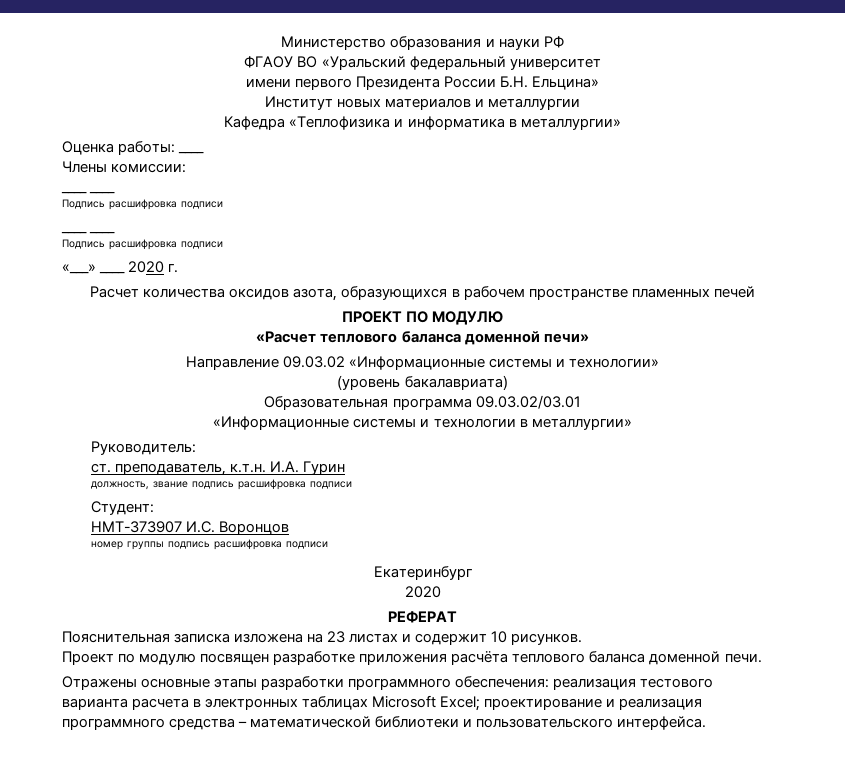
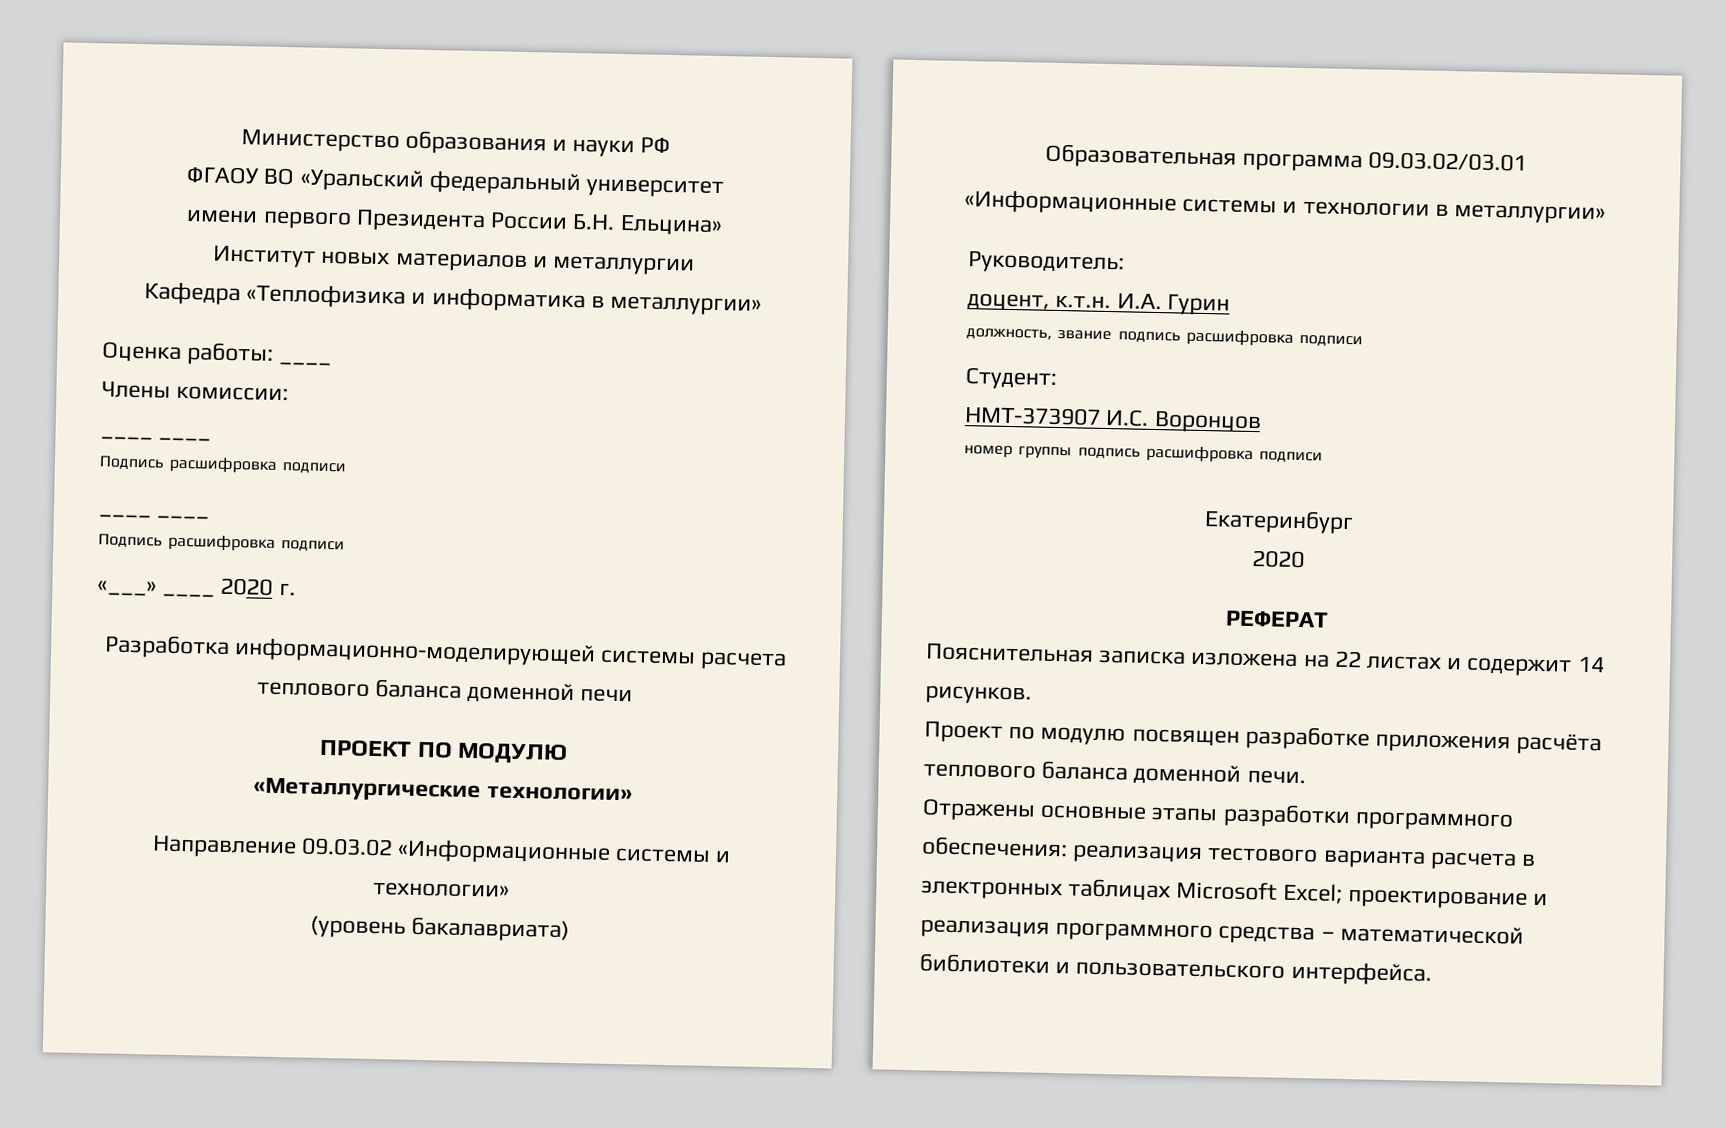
- Расчет количества оксидов азота, образующихся в рабочем пространстве пламенных печей
+ Разработка информационно-моделирующей системы расчета теплового баланса доменной печи
  ПРОЕКТ ПО МОДУЛЮ
- «Расчет теплового баланса доменной печи»
+ «Металлургические технологии»
- ст. преподаватель, к.т.н. И.А. Гурин
+ доцент, к.т.н. И.А. Гурин
- Пояснительная записка изложена на 23 листах и содержит 10 рисунков.
+ Пояснительная записка изложена на 22 листах и содержит 14 рисунков.

